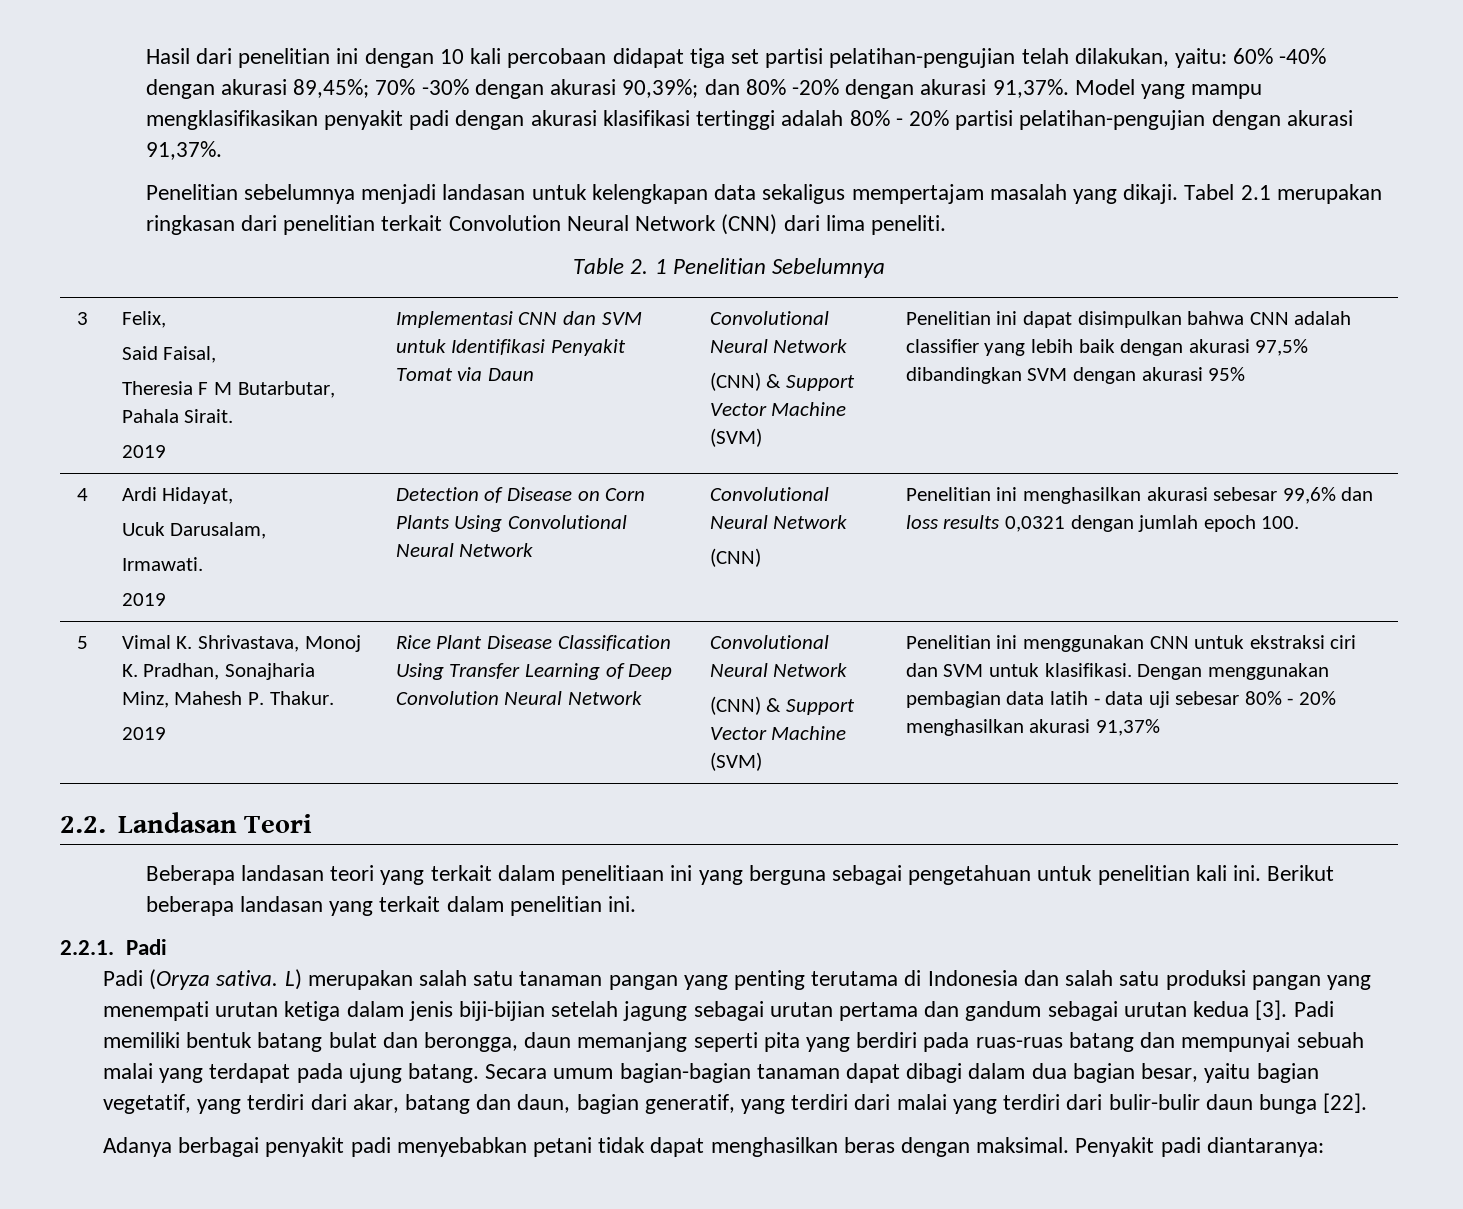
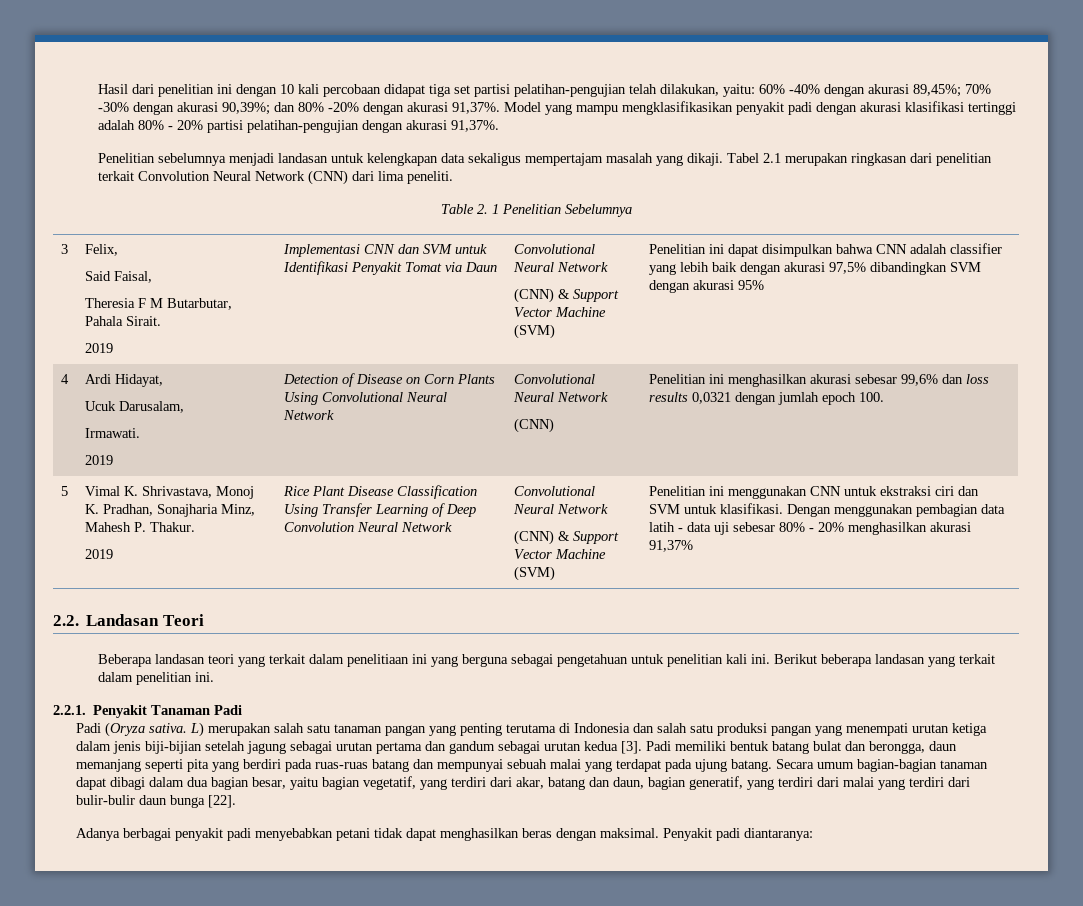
- 2.2.1. Padi
+ 2.2.1. Penyakit Tanaman Padi

